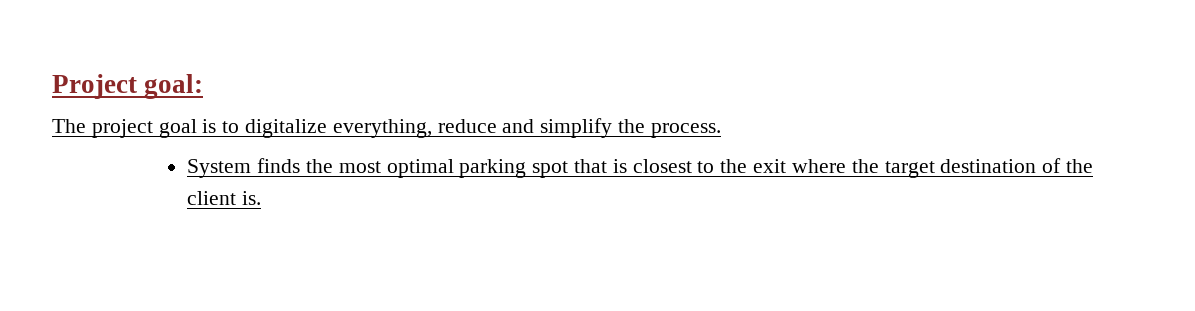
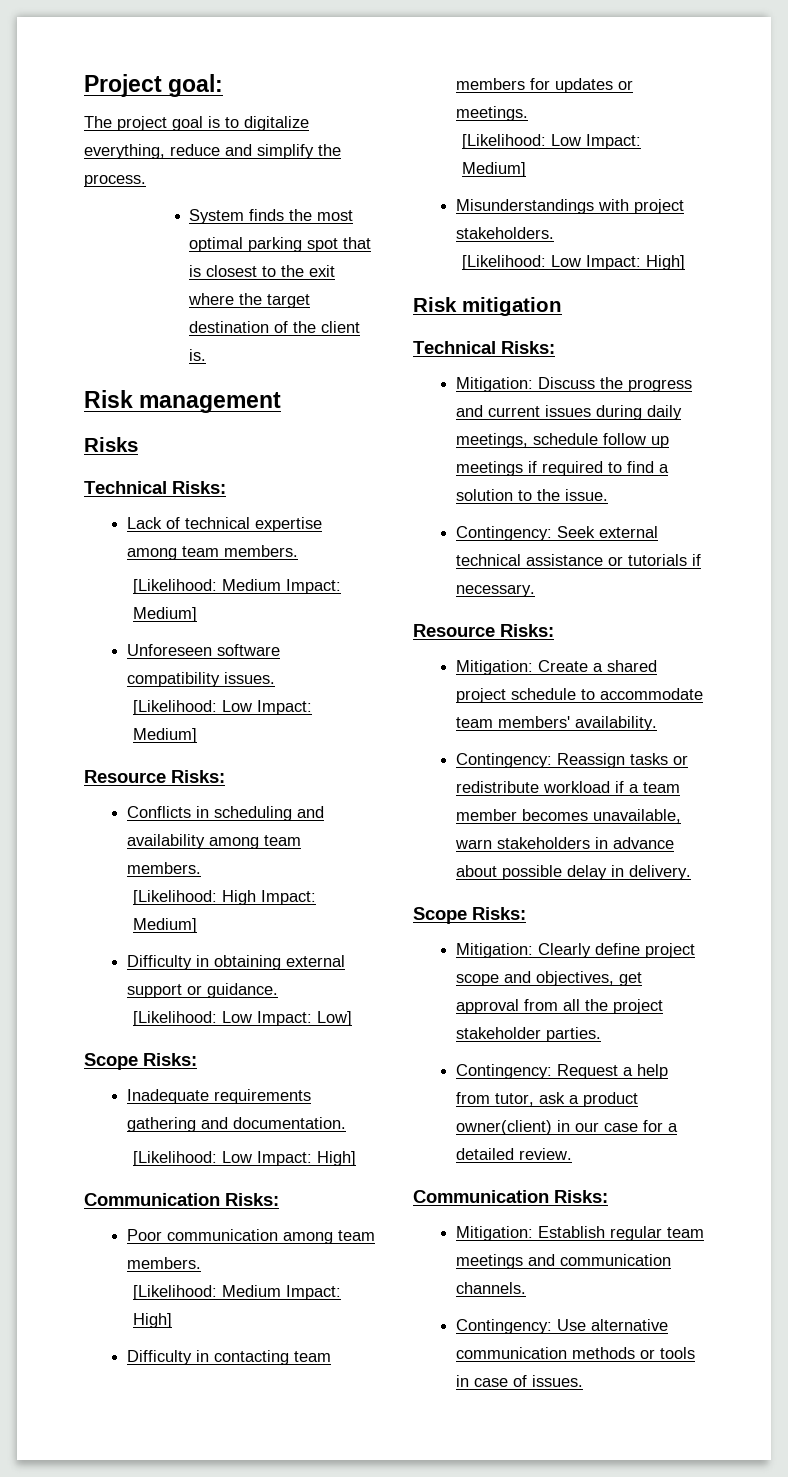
+ Risk management
+ Risks
+ Technical Risks:
+ Lack of technical expertise among team members.
+ [Likelihood: Medium Impact: Medium]
+ Unforeseen software compatibility issues.
+ [Likelihood: Low Impact: Medium]
+ Resource Risks:
+ Conflicts in scheduling and availability among team members.
+ [Likelihood: High Impact: Medium]
+ Difficulty in obtaining external support or guidance.
+ [Likelihood: Low Impact: Low]
+ Scope Risks:
+ Inadequate requirements gathering and documentation.
+ [Likelihood: Low Impact: High]
+ Communication Risks:
+ Poor communication among team members.
+ [Likelihood: Medium Impact: High]
+ Difficulty in contacting team members for updates or meetings.
+ [Likelihood: Low Impact: Medium]
+ Misunderstandings with project stakeholders.
+ [Likelihood: Low Impact: High]
+ Risk mitigation
+ Technical Risks:
+ Mitigation: Discuss the progress and current issues during daily meetings, schedule follow up meetings if required to find a solution to the issue.
+ Contingency: Seek external technical assistance or tutorials if necessary.
+ Resource Risks:
+ Mitigation: Create a shared project schedule to accommodate team members' availability.
+ Contingency: Reassign tasks or redistribute workload if a team member becomes unavailable, warn stakeholders in advance about possible delay in delivery.
+ Scope Risks:
+ Mitigation: Clearly define project scope and objectives, get approval from all the project stakeholder parties.
+ Contingency: Request a help from tutor, ask a product owner(client) in our case for a detailed review.
+ Communication Risks:
+ Mitigation: Establish regular team meetings and communication channels.
+ Contingency: Use alternative communication methods or tools in case of issues.

